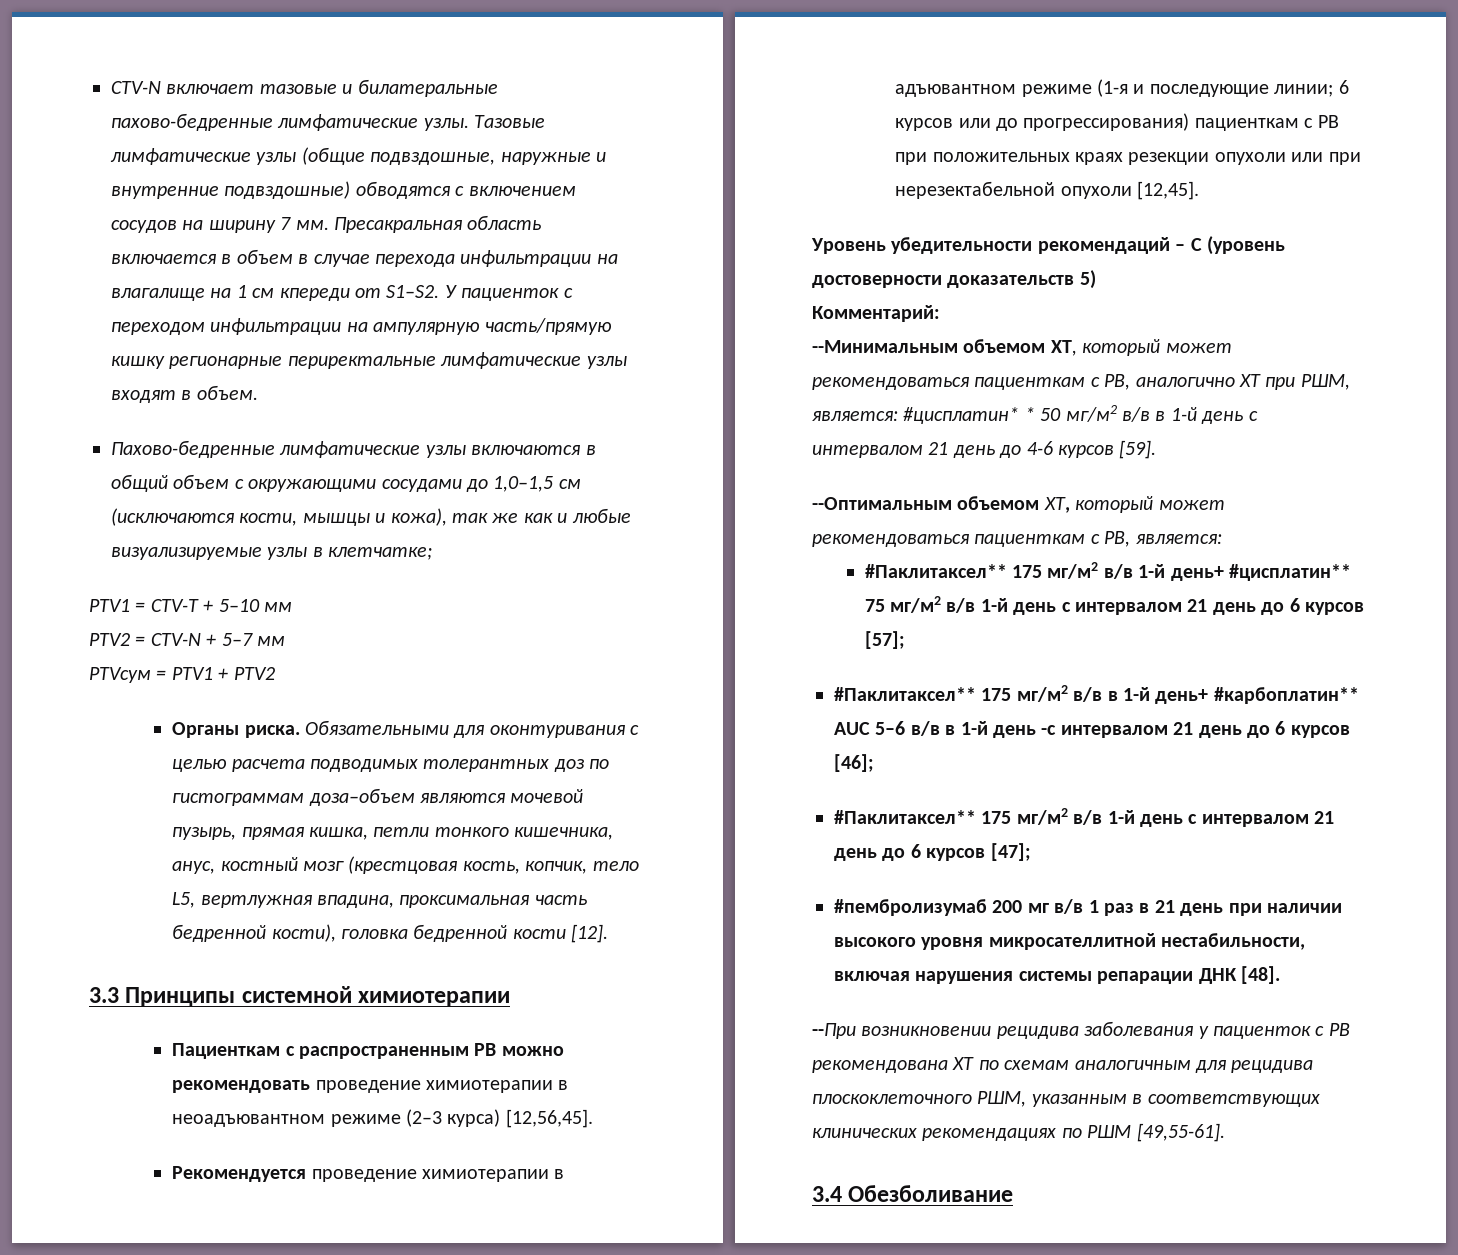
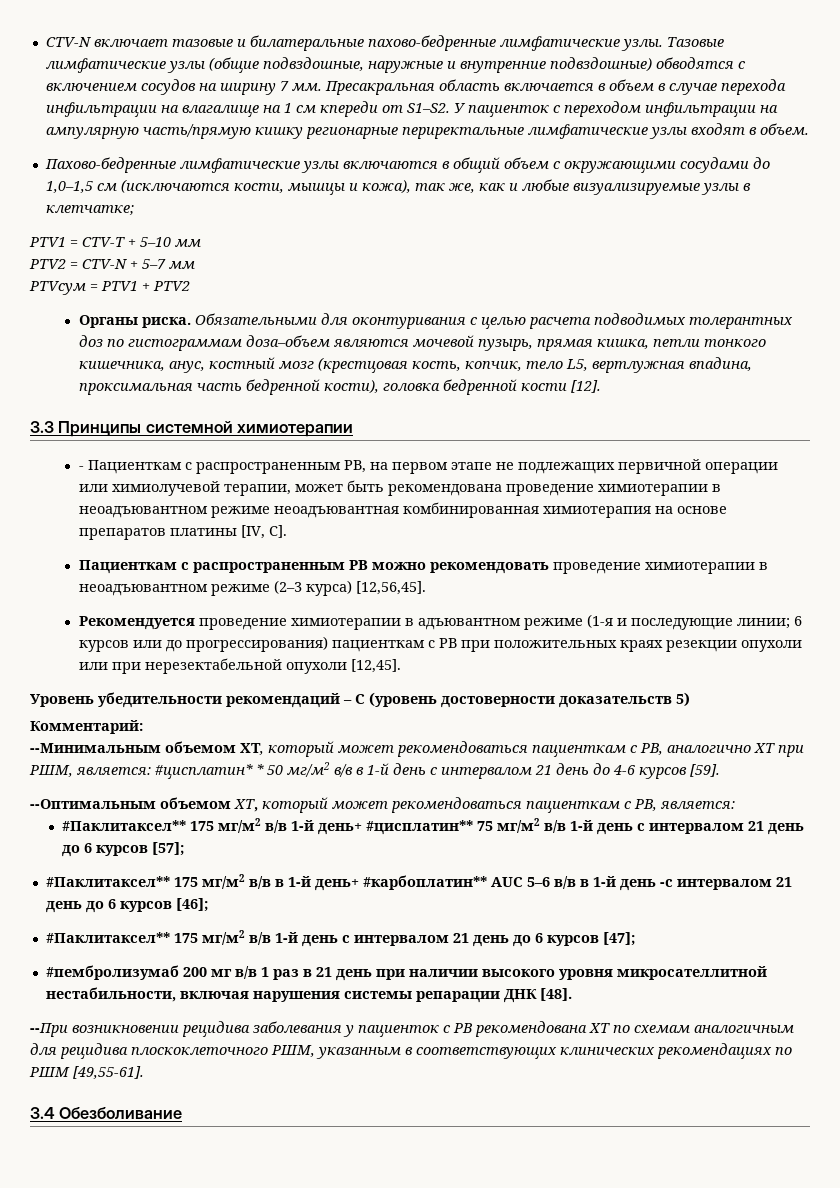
- Пахово-бедренные лимфатические узлы включаются в общий объем с окружающими сосудами до 1,0–1,5 см (исключаются кости, мышцы и кожа), так же как и любые визуализируемые узлы в клетчатке;
+ Пахово-бедренные лимфатические узлы включаются в общий объем с окружающими сосудами до 1,0–1,5 см (исключаются кости, мышцы и кожа), так же, как и любые визуализируемые узлы в клетчатке;
+ - Пациенткам с распространенным РВ, на первом этапе не подлежащих первичной операции или химиолучевой терапии, может быть рекомендована проведение химиотерапии в неоадъювантном режиме неоадъювантная комбинированная химиотерапия на основе препаратов платины [IV, C].

